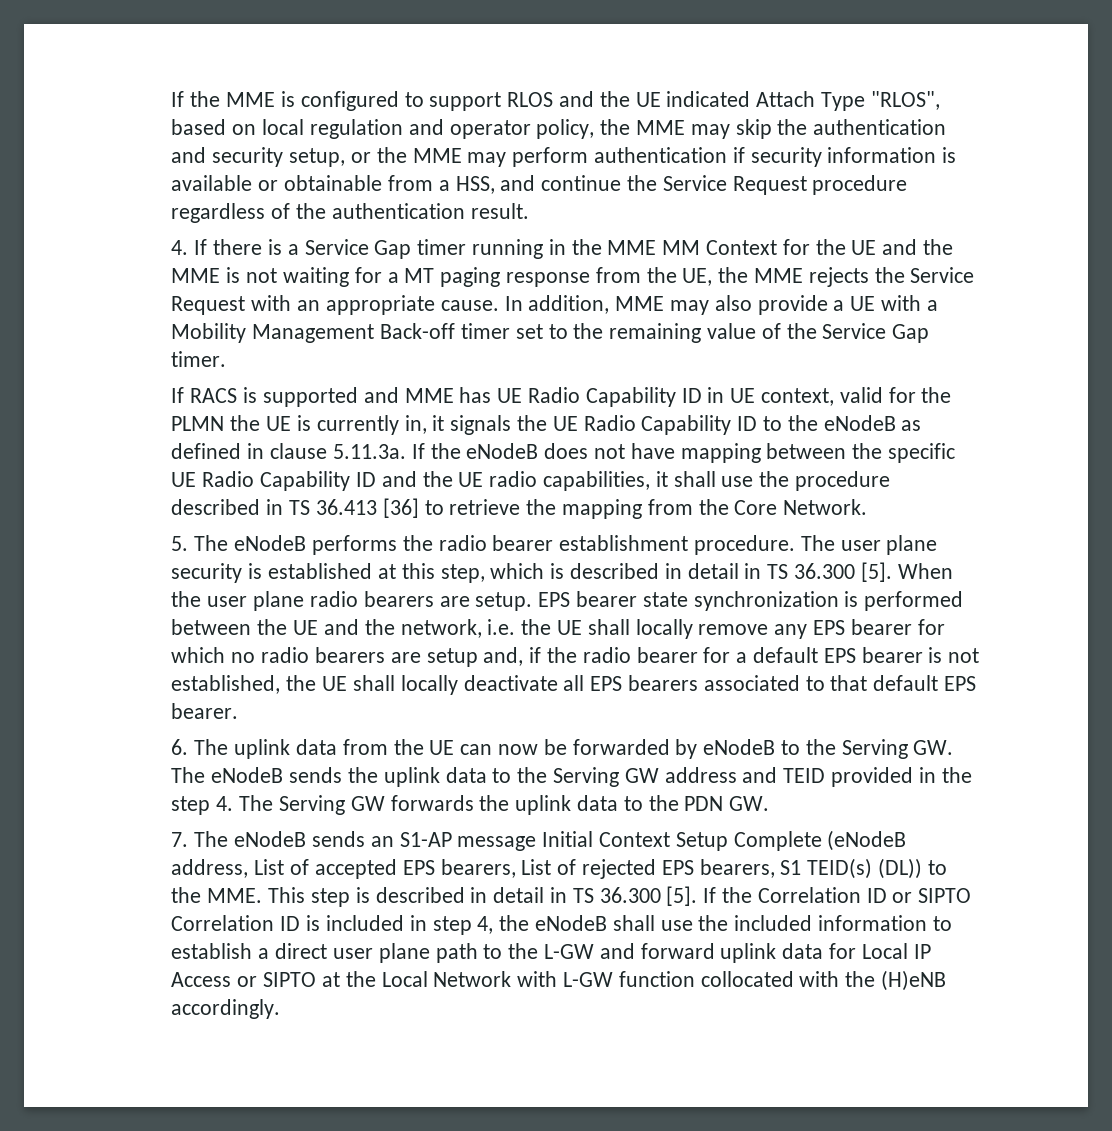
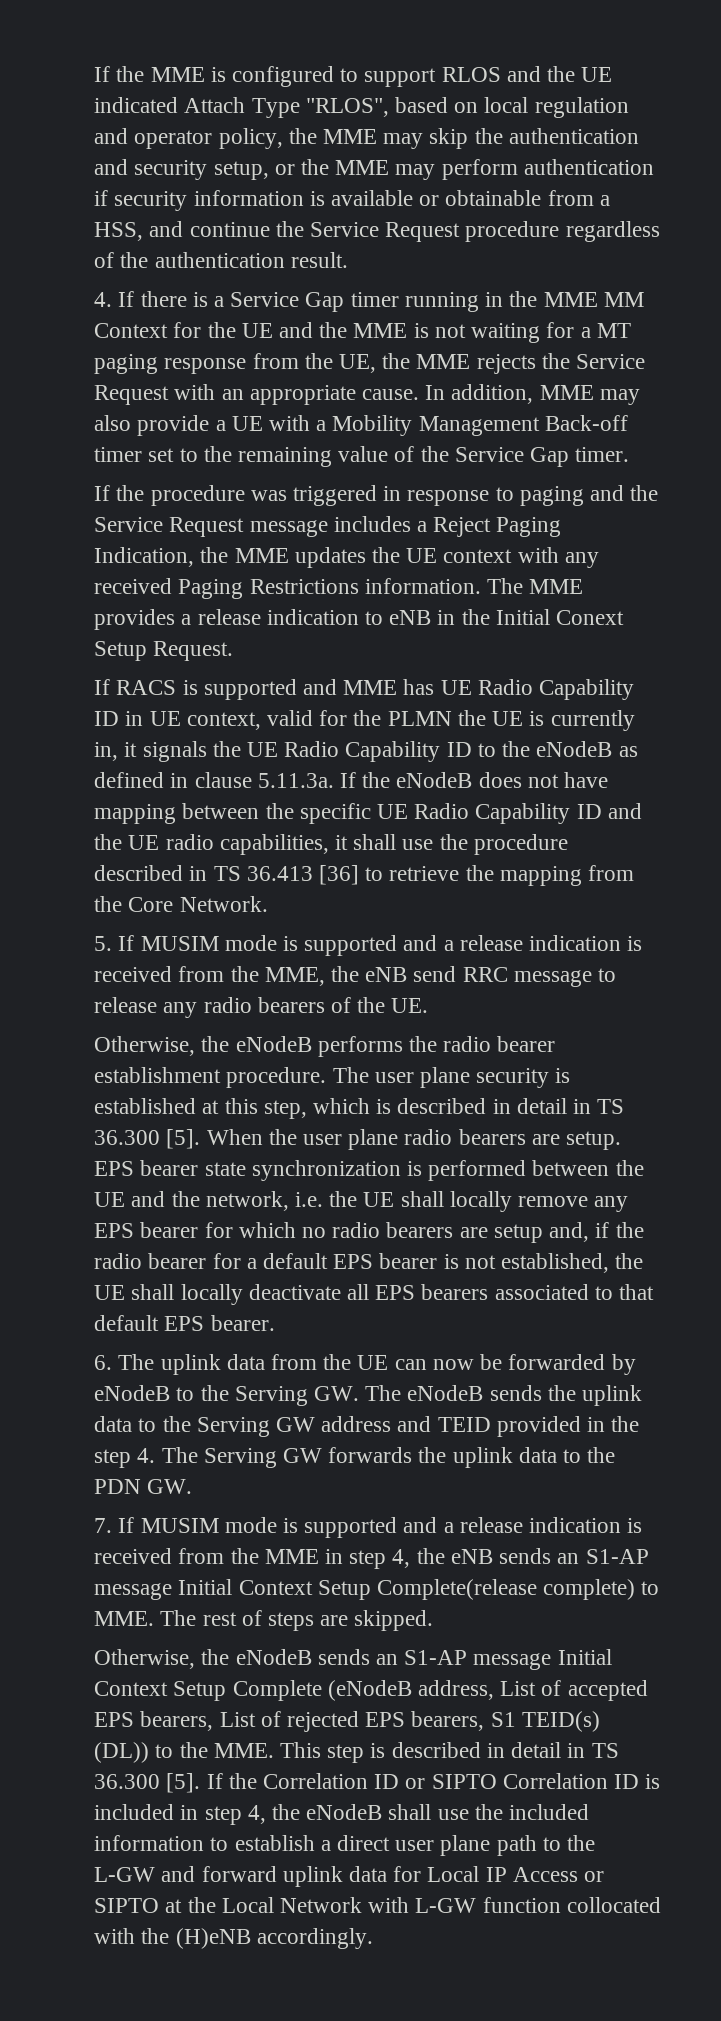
+ If the procedure was triggered in response to paging and the Service Request message includes a Reject Paging Indication, the MME updates the UE context with any received Paging Restrictions information. The MME provides a release indication to eNB in the Initial Conext Setup Request.
- 5. The eNodeB performs the radio bearer establishment procedure.
+ 5. If MUSIM mode is supported and a release indication is received from the MME, the eNB send RRC message to release any radio bearers of the UE.
+ Otherwise, the eNodeB performs the radio bearer establishment procedure.
- 7. The eNodeB sends an S1-AP message Initial Context Setup Complete (eNodeB address, List of accepted EPS bearers, List of rejected EPS bearers, S1 TEID(s) (DL)) to the MME. This step is described in detail in TS 36.300 [5].
+ 7. If MUSIM mode is supported and a release indication is received from the MME in step 4, the eNB sends an S1-AP message Initial Context Setup Complete(release complete) to MME. The rest of steps are skipped.
+ Otherwise, the eNodeB sends an S1-AP message Initial Context Setup Complete (eNodeB address, List of accepted EPS bearers, List of rejected EPS bearers, S1 TEID(s) (DL)) to the MME. This step is described in detail in TS 36.300 [5].

